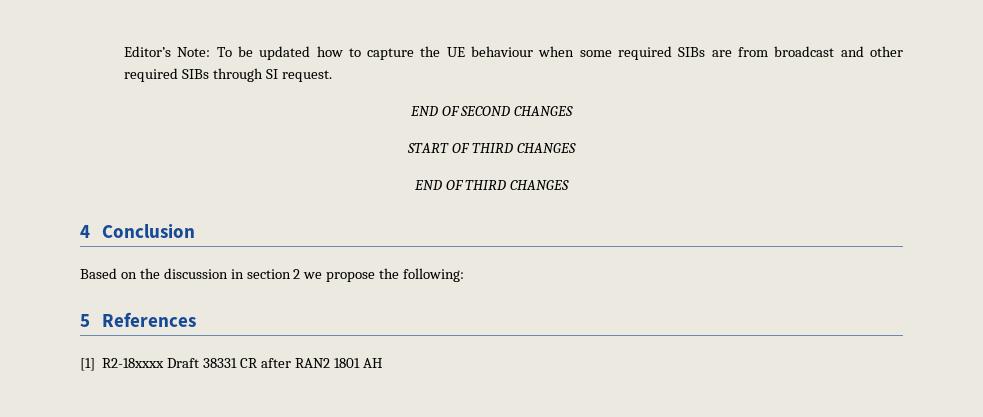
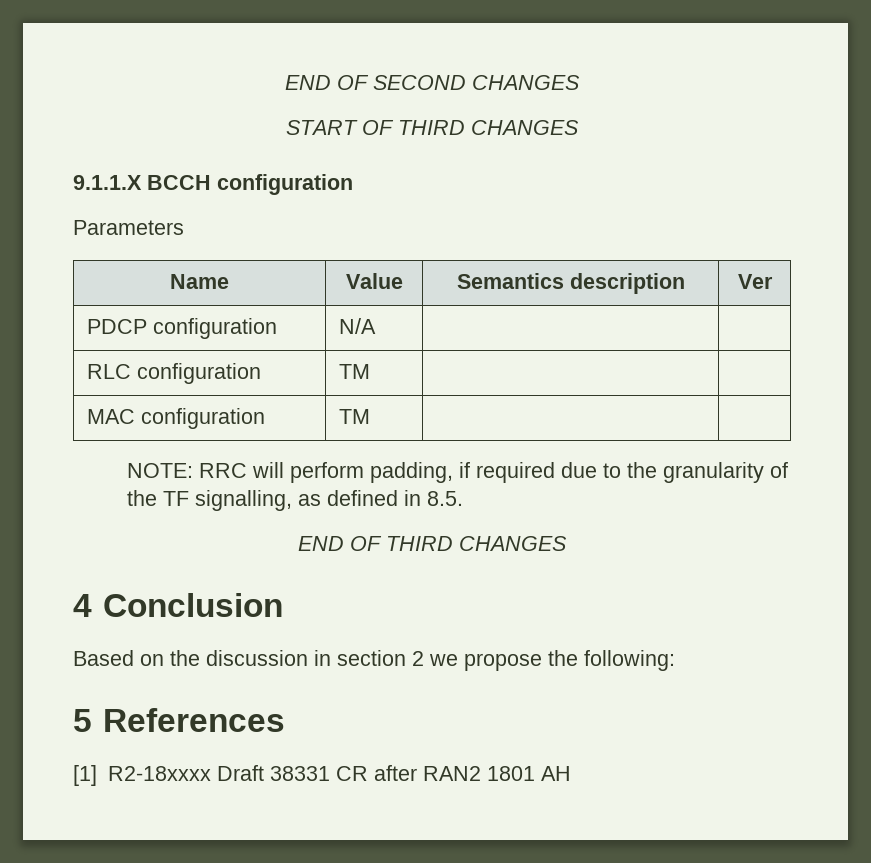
- Editor’s Note: To be updated how to capture the UE behaviour when some required SIBs are from broadcast and other required SIBs through SI request.
+ 9.1.1.X BCCH configuration
+ Parameters
+ Name | Value | Semantics description | Ver
+ PDCP configuration | N/A | |
+ RLC configuration | TM | |
+ MAC configuration | TM | |
+ NOTE: RRC will perform padding, if required due to the granularity of the TF signalling, as defined in 8.5.

